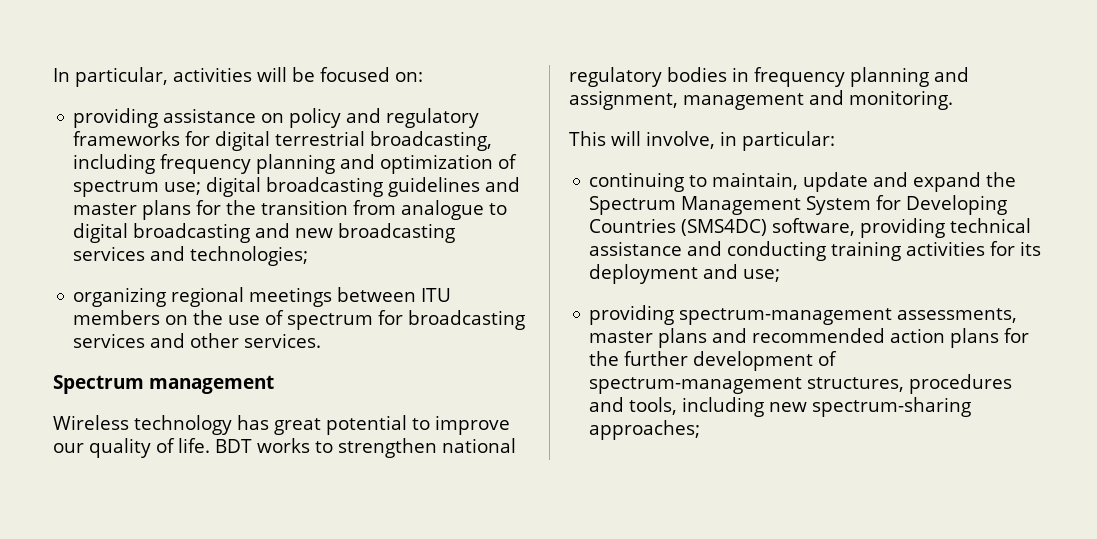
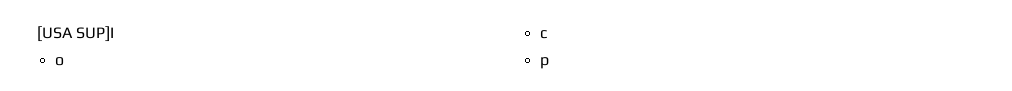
- In particular, activities will be focused on:
- providing assistance on policy and regulatory frameworks for digital terrestrial broadcasting, including frequency planning and optimization of spectrum use; digital broadcasting guidelines and master plans for the transition from analogue to digital broadcasting and new broadcasting services and technologies;
- organizing regional meetings between ITU members on the use of spectrum for broadcasting services and other services.
- Spectrum management
- Wireless technology has great potential to improve our quality of life. BDT works to strengthen national regulatory bodies in frequency planning and assignment, management and monitoring.
- This will involve, in particular:
- continuing to maintain, update and expand the Spectrum Management System for Developing Countries (SMS4DC) software, providing technical assistance and conducting training activities for its deployment and use;
- providing spectrum-management assessments, master plans and recommended action plans for the further development of spectrum-management structures, procedures and tools, including new spectrum-sharing approaches;
+ [USA SUP]I
+ o
+ c
+ p

